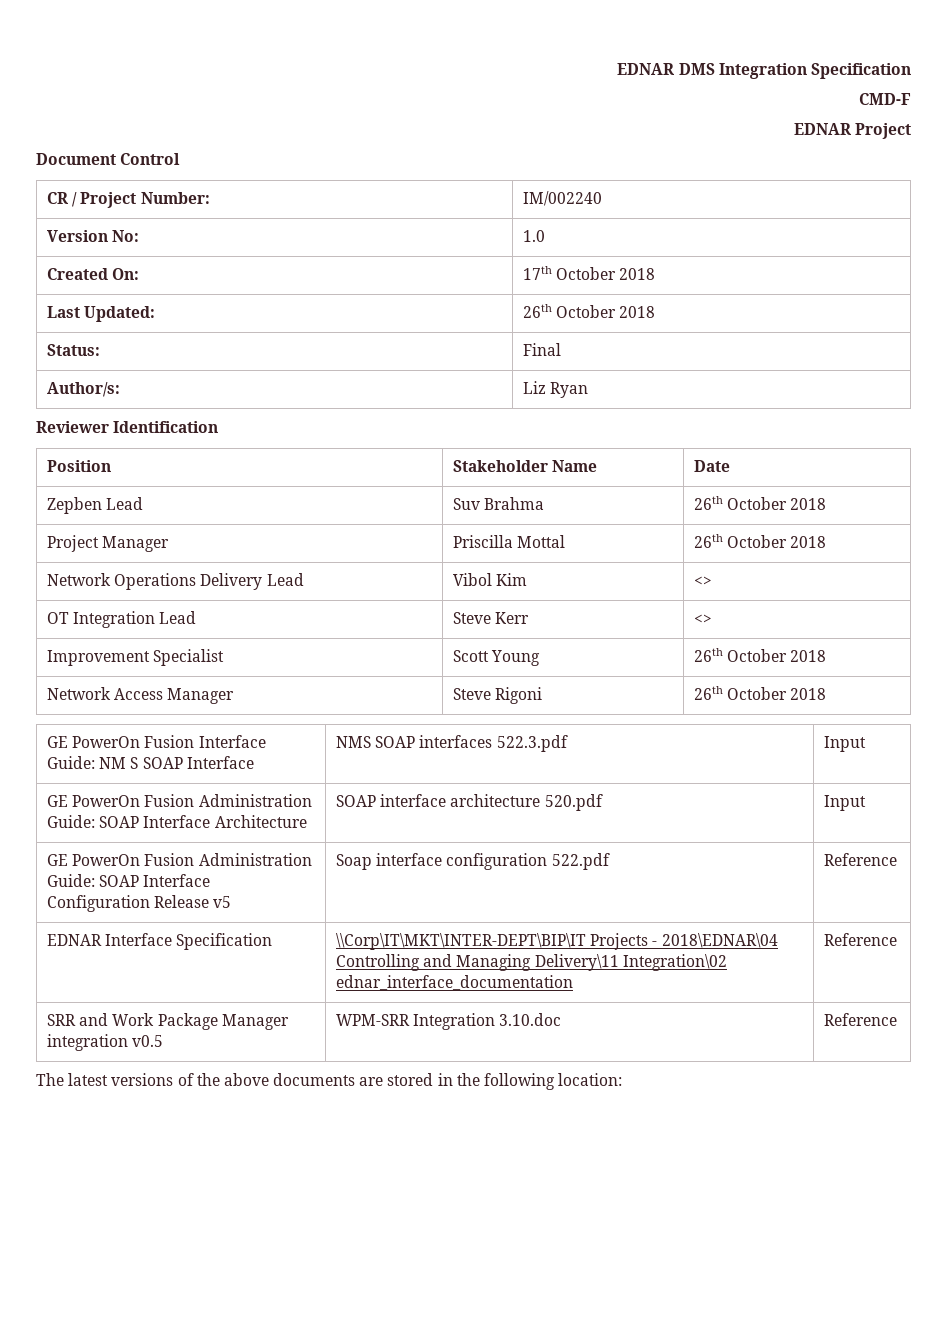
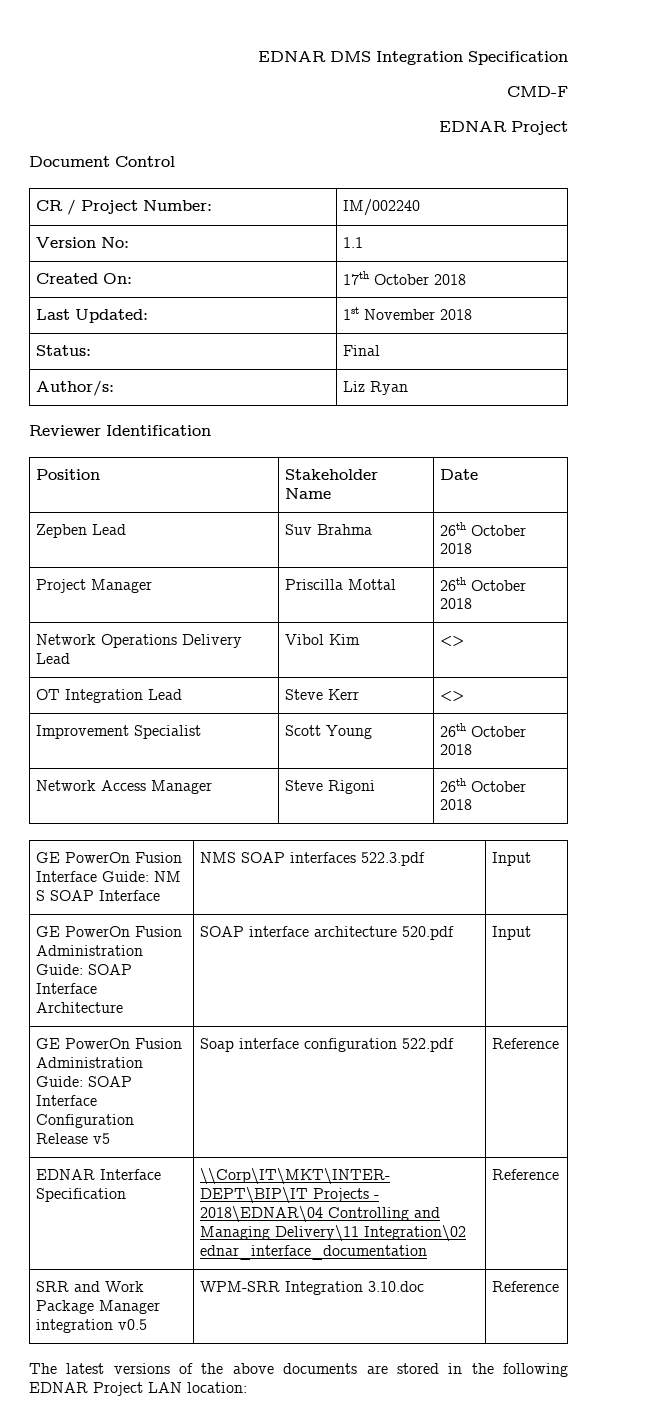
- Version No: | 1.0
+ Version No: | 1.1
- Last Updated: | 26th October 2018
+ Last Updated: | 1st November 2018
- The latest versions of the above documents are stored in the following location:
+ The latest versions of the above documents are stored in the following EDNAR Project LAN location:

